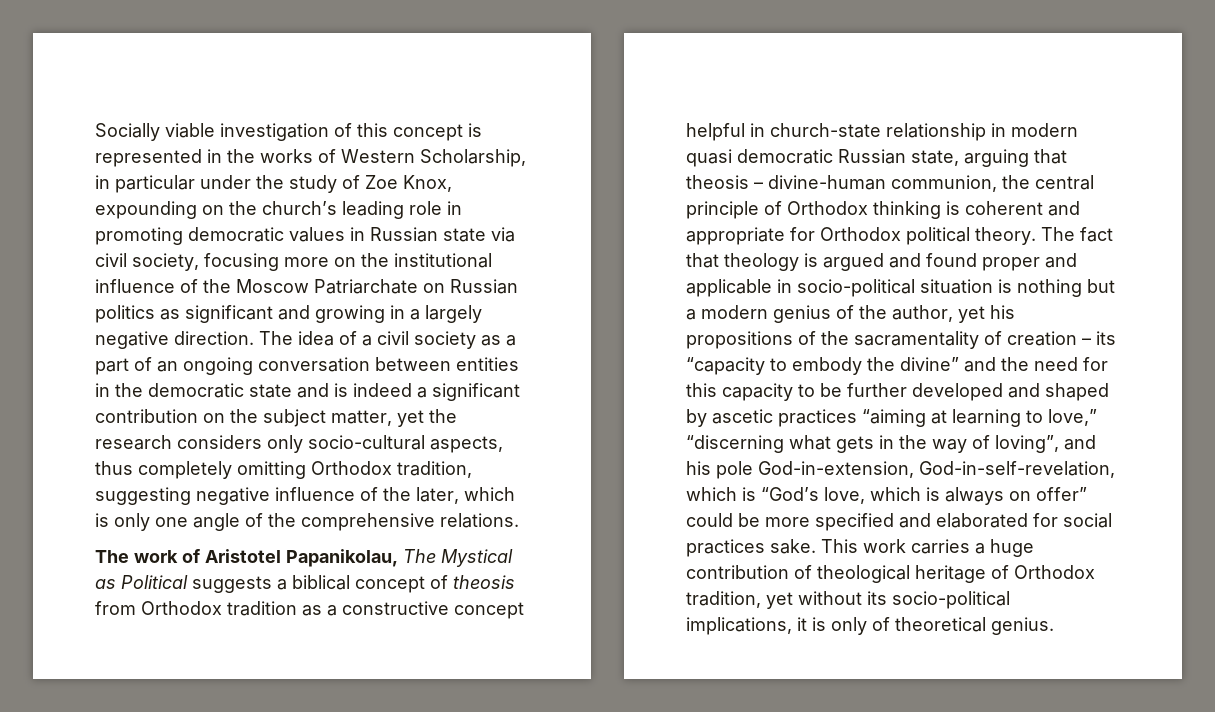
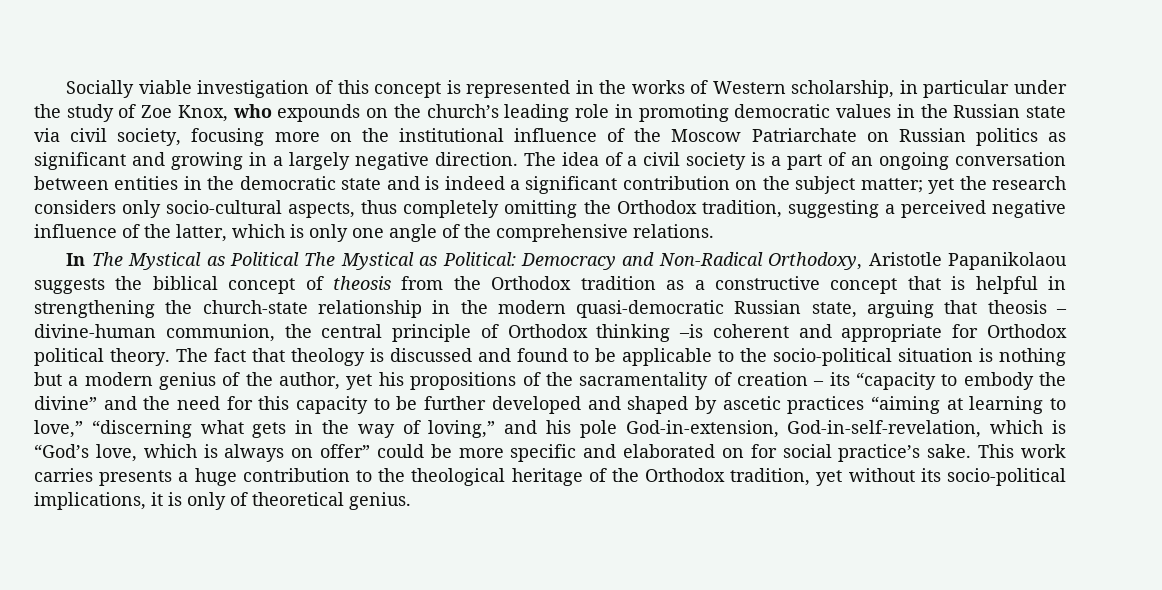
- Socially viable investigation of this concept is represented in the works of Western Scholarship, in particular under the study of Zoe Knox, expounding on the church’s leading role in promoting democratic values in Russian state via civil society, focusing more on the institutional influence of the Moscow Patriarchate on Russian politics as significant and growing in a largely negative direction.
+ Socially viable investigation of this concept is represented in the works of Western scholarship, in particular under the study of Zoe Knox, who expounds on the church’s leading role in promoting democratic values in the Russian state via civil society, focusing more on the institutional influence of the Moscow Patriarchate on Russian politics as significant and growing in a largely negative direction.
- The idea of a civil society as a part of an ongoing conversation between entities in the democratic state and is indeed a significant contribution on the subject matter, yet the research considers only socio-cultural aspects, thus completely omitting Orthodox tradition, suggesting negative influence of the later, which is only one angle of the comprehensive relations.
+ The idea of a civil society is a part of an ongoing conversation between entities in the democratic state and is indeed a significant contribution on the subject matter; yet the research considers only socio-cultural aspects, thus completely omitting the Orthodox tradition, suggesting a perceived negative influence of the latter, which is only one angle of the comprehensive relations.
- The work of Aristotel Papanikolau, The Mystical as Political suggests a biblical concept of theosis from Orthodox tradition as a constructive concept helpful in church-state relationship in modern quasi democratic Russian state, arguing that theosis – divine-human communion, the central principle of Orthodox thinking is coherent and appropriate for Orthodox political theory.
+ In The Mystical as Political The Mystical as Political: Democracy and Non-Radical Orthodoxy, Aristotle Papanikolaou suggests the biblical concept of theosis from the Orthodox tradition as a constructive concept that is helpful in strengthening the church-state relationship in the modern quasi-democratic Russian state, arguing that theosis – divine-human communion, the central principle of Orthodox thinking –is coherent and appropriate for Orthodox political theory.
- The fact that theology is argued and found proper and applicable in socio-political situation is nothing but a modern genius of the author, yet his propositions of the sacramentality of creation – its “capacity to embody the divine” and the need for this capacity to be further developed and shaped by ascetic practices “aiming at learning to love,” “discerning what gets in the way of loving”, and his pole God-in-extension, God-in-self-revelation, which is “God’s love, which is always on offer” could be more specified and elaborated for social practices sake.
+ The fact that theology is discussed and found to be applicable to the socio-political situation is nothing but a modern genius of the author, yet his propositions of the sacramentality of creation – its “capacity to embody the divine” and the need for this capacity to be further developed and shaped by ascetic practices “aiming at learning to love,” “discerning what gets in the way of loving,” and his pole God-in-extension, God-in-self-revelation, which is “God’s love, which is always on offer” could be more specific and elaborated on for social practice’s sake.
- This work carries a huge contribution of theological heritage of Orthodox tradition, yet without its socio-political implications, it is only of theoretical genius.
+ This work carries presents a huge contribution to the theological heritage of the Orthodox tradition, yet without its socio-political implications, it is only of theoretical genius.

